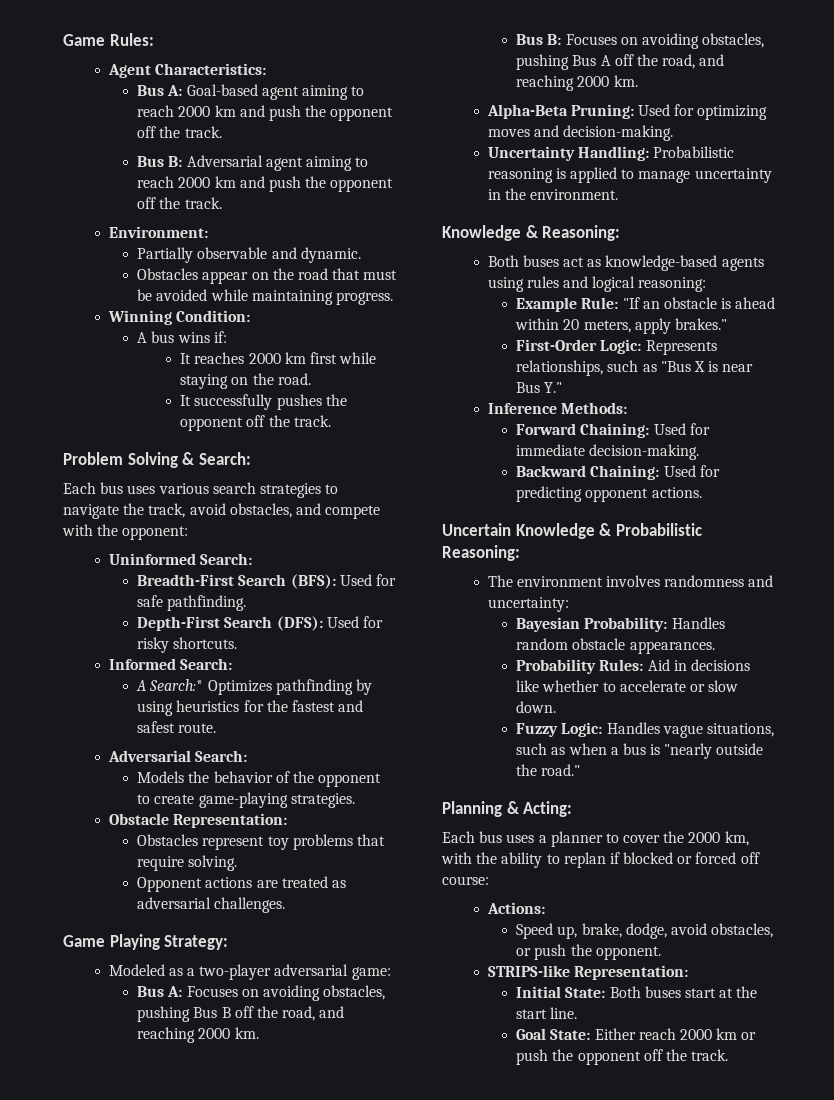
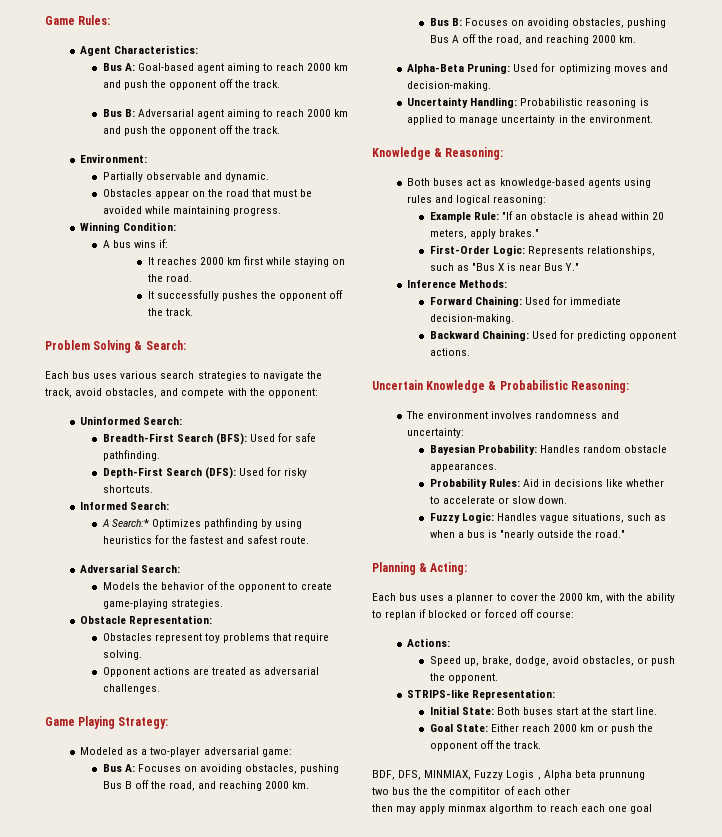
+ BDF, DFS, MINMIAX, Fuzzy Logis , Alpha beta prunnung
+ two bus the the compititor of each other
+ then may apply minmax algorthm to reach each one goal

